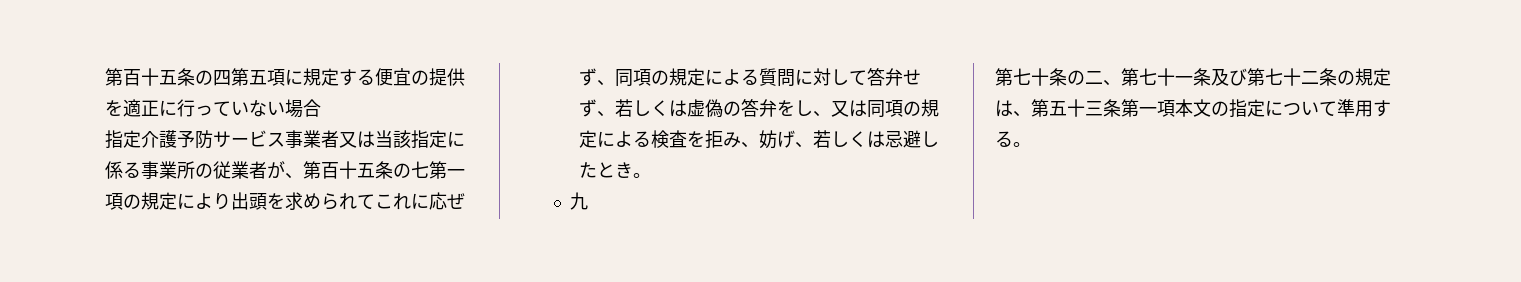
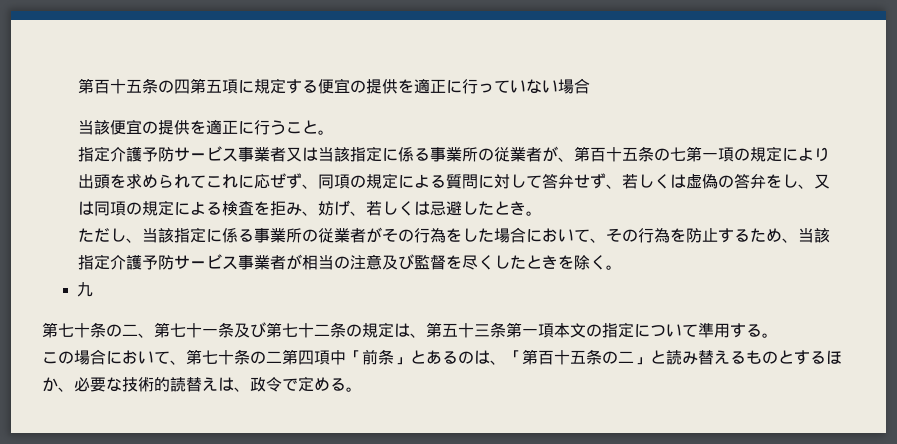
+ 当該便宜の提供を適正に行うこと。
+ ただし、当該指定に係る事業所の従業者がその行為をした場合において、その行為を防止するため、当該指定介護予防サービス事業者が相当の注意及び監督を尽くしたときを除く。
+ この場合において、第七十条の二第四項中「前条」とあるのは、「第百十五条の二」と読み替えるものとするほか、必要な技術的読替えは、政令で定める。

